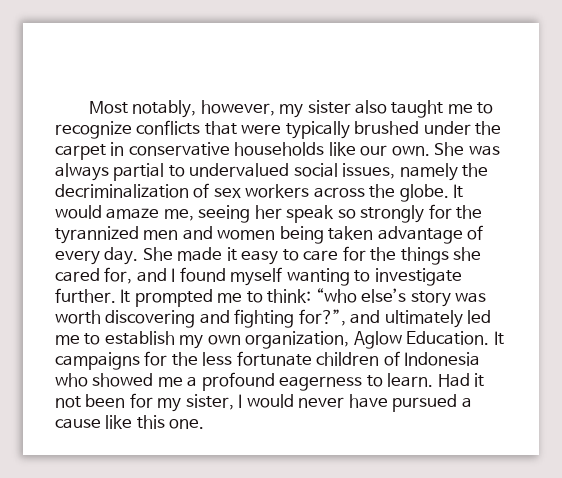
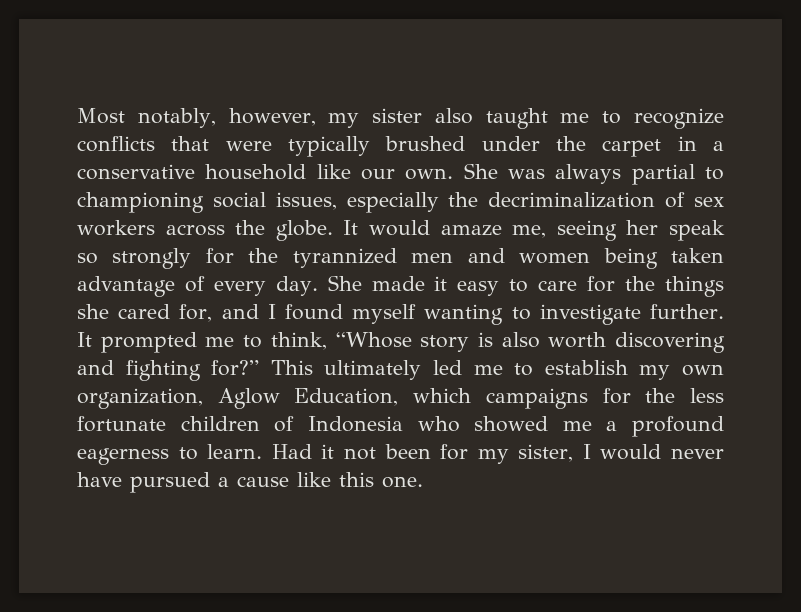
- Most notably, however, my sister also taught me to recognize conflicts that were typically brushed under the carpet in conservative households like our own.
+ Most notably, however, my sister also taught me to recognize conflicts that were typically brushed under the carpet in a conservative household like our own.
- She was always partial to undervalued social issues, namely the decriminalization of sex workers across the globe.
+ She was always partial to championing social issues, especially the decriminalization of sex workers across the globe.
- It prompted me to think: “who else’s story was worth discovering and fighting for?”, and ultimately led me to establish my own organization, Aglow Education. It campaigns for the less fortunate children of Indonesia who showed me a profound eagerness to learn.
+ It prompted me to think, “Whose story is also worth discovering and fighting for?” This ultimately led me to establish my own organization, Aglow Education, which campaigns for the less fortunate children of Indonesia who showed me a profound eagerness to learn.

